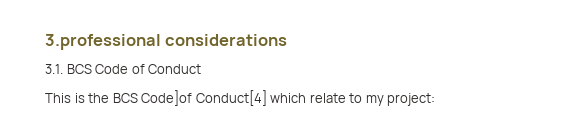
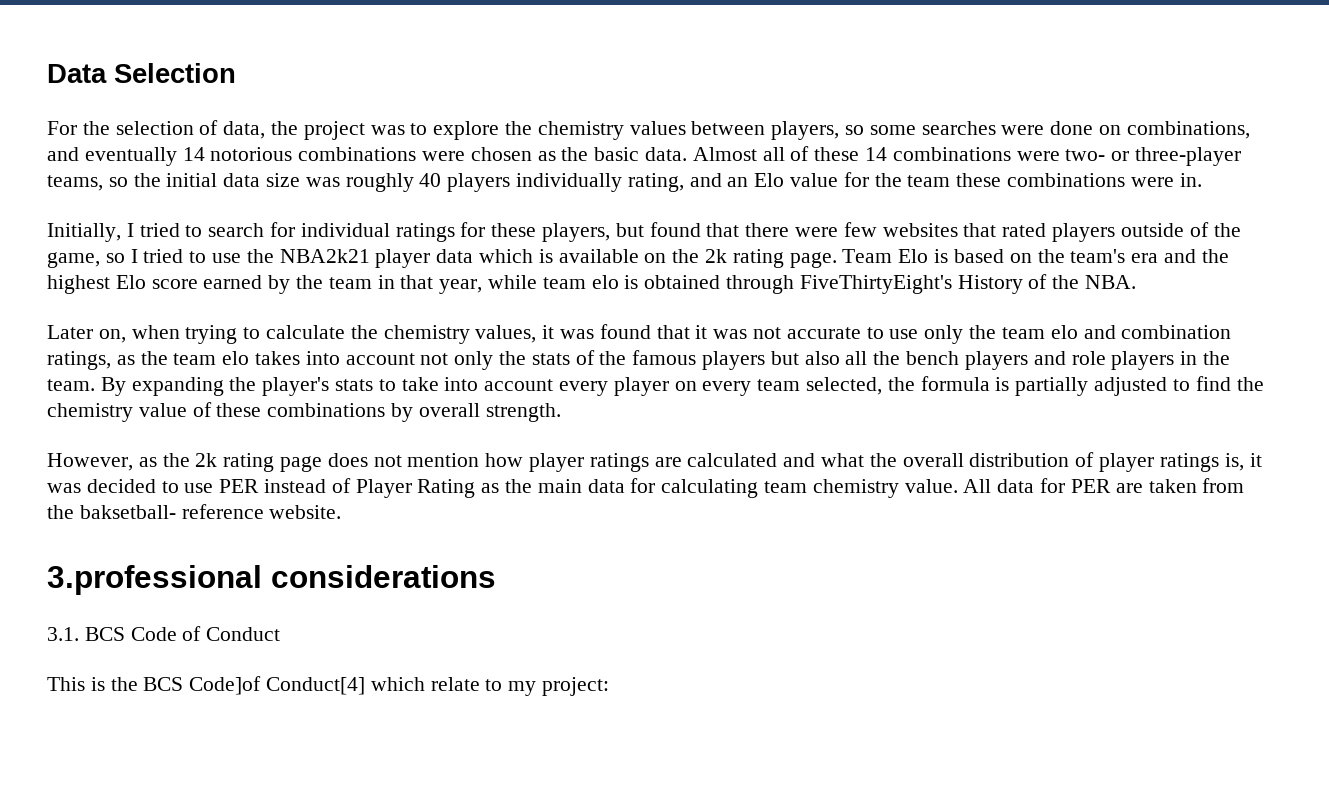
+ Data Selection
+ For the selection of data, the project was to explore the chemistry values between players, so some searches were done on combinations, and eventually 14 notorious combinations were chosen as the basic data. Almost all of these 14 combinations were two- or three-player teams, so the initial data size was roughly 40 players individually rating, and an Elo value for the team these combinations were in.
+ Initially, I tried to search for individual ratings for these players, but found that there were few websites that rated players outside of the game, so I tried to use the NBA2k21 player data which is available on the 2k rating page. Team Elo is based on the team's era and the highest Elo score earned by the team in that year, while team elo is obtained through FiveThirtyEight's History of the NBA.
+ Later on, when trying to calculate the chemistry values, it was found that it was not accurate to use only the team elo and combination ratings, as the team elo takes into account not only the stats of the famous players but also all the bench players and role players in the team. By expanding the player's stats to take into account every player on every team selected, the formula is partially adjusted to find the chemistry value of these combinations by overall strength.
+ However, as the 2k rating page does not mention how player ratings are calculated and what the overall distribution of player ratings is, it was decided to use PER instead of Player Rating as the main data for calculating team chemistry value. All data for PER are taken from the baksetball- reference website.

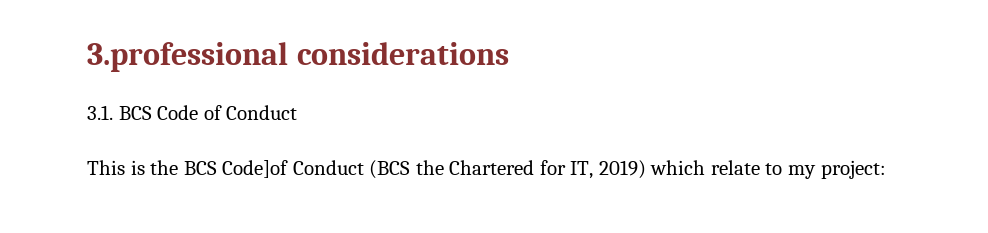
- Data Selection
- For the selection of data, the project was to explore the chemistry values between players, so some searches were done on combinations, and eventually 14 notorious combinations were chosen as the basic data. Almost all of these 14 combinations were two- or three-player teams, so the initial data size was roughly 40 players individually rating, and an Elo value for the team these combinations were in.
- Initially, I tried to search for individual ratings for these players, but found that there were few websites that rated players outside of the game, so I tried to use the NBA2k21 player data which is available on the 2k rating page. Team Elo is based on the team's era and the highest Elo score earned by the team in that year, while team elo is obtained through FiveThirtyEight's History of the NBA.
- Later on, when trying to calculate the chemistry values, it was found that it was not accurate to use only the team elo and combination ratings, as the team elo takes into account not only the stats of the famous players but also all the bench players and role players in the team. By expanding the player's stats to take into account every player on every team selected, the formula is partially adjusted to find the chemistry value of these combinations by overall strength.
- However, as the 2k rating page does not mention how player ratings are calculated and what the overall distribution of player ratings is, it was decided to use PER instead of Player Rating as the main data for calculating team chemistry value. All data for PER are taken from the baksetball- reference website.
- This is the BCS Code]of Conduct[4] which relate to my project:
+ This is the BCS Code]of Conduct (BCS the Chartered for IT, 2019) which relate to my project:

